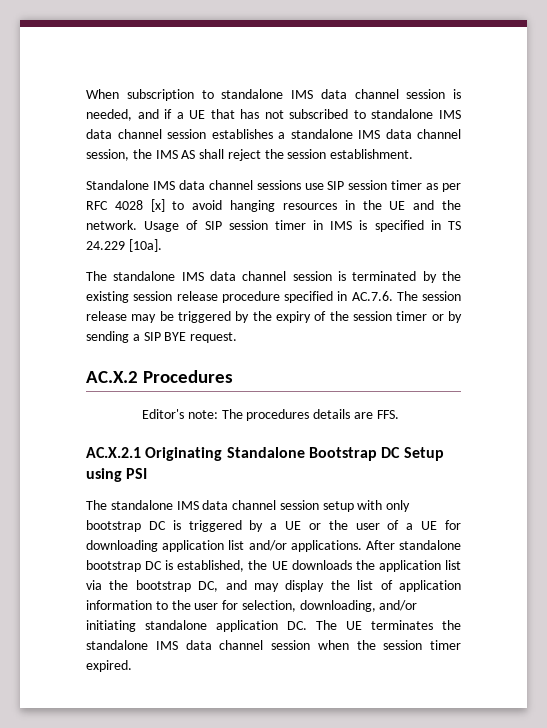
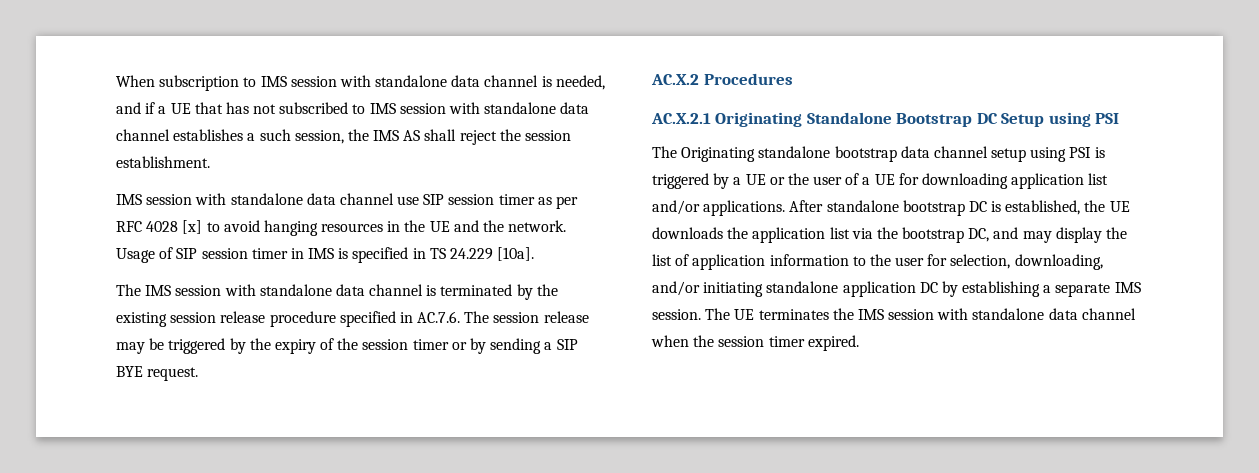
- When subscription to standalone IMS data channel session is needed, and if a UE that has not subscribed to standalone IMS data channel session establishes a standalone IMS data channel session, the IMS AS shall reject the session establishment.
+ When subscription to IMS session with standalone data channel is needed, and if a UE that has not subscribed to IMS session with standalone data channel establishes a such session, the IMS AS shall reject the session establishment.
- Standalone IMS data channel sessions use SIP session timer as per RFC 4028 [x] to avoid hanging resources in the UE and the network.
+ IMS session with standalone data channel use SIP session timer as per RFC 4028 [x] to avoid hanging resources in the UE and the network.
- The standalone IMS data channel session is terminated by the existing session release procedure specified in AC.7.6. The session release may be triggered by the expiry of the session timer or by sending a SIP BYE request.
+ The IMS session with standalone data channel is terminated by the existing session release procedure specified in AC.7.6. The session release may be triggered by the expiry of the session timer or by sending a SIP BYE request.
- Editor's note: The procedures details are FFS.
- The standalone IMS data channel session setup with only bootstrap DC is triggered by a UE or the user of a UE for downloading application list and/or applications.
+ The Originating standalone bootstrap data channel setup using PSI is triggered by a UE or the user of a UE for downloading application list and/or applications.
- After standalone bootstrap DC is established, the UE downloads the application list via the bootstrap DC, and may display the list of application information to the user for selection, downloading, and/or initiating standalone application DC. The UE terminates the standalone IMS data channel session when the session timer expired.
+ After standalone bootstrap DC is established, the UE downloads the application list via the bootstrap DC, and may display the list of application information to the user for selection, downloading, and/or initiating standalone application DC by establishing a separate IMS session. The UE terminates the IMS session with standalone data channel when the session timer expired.

